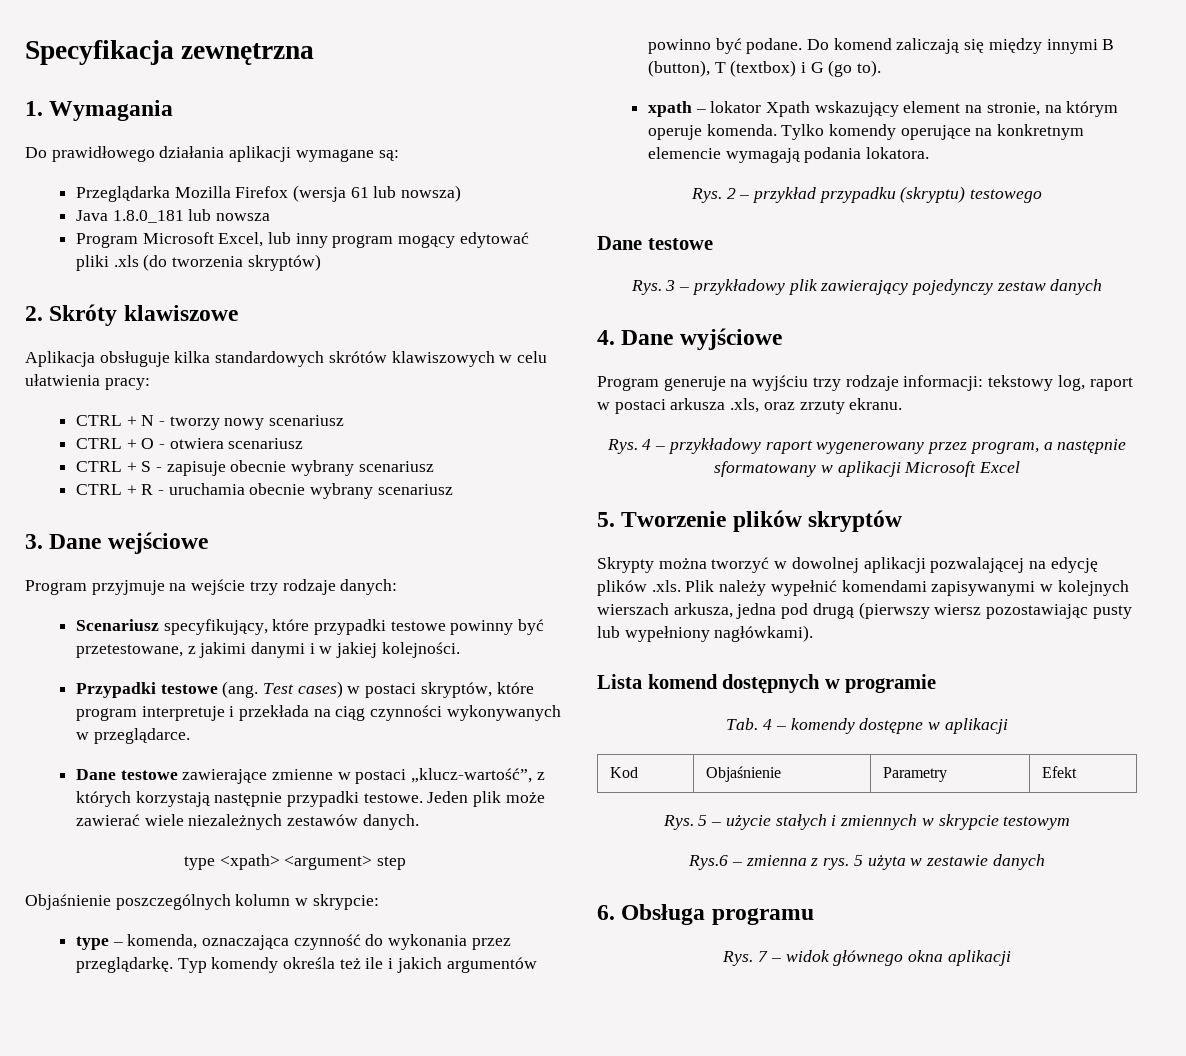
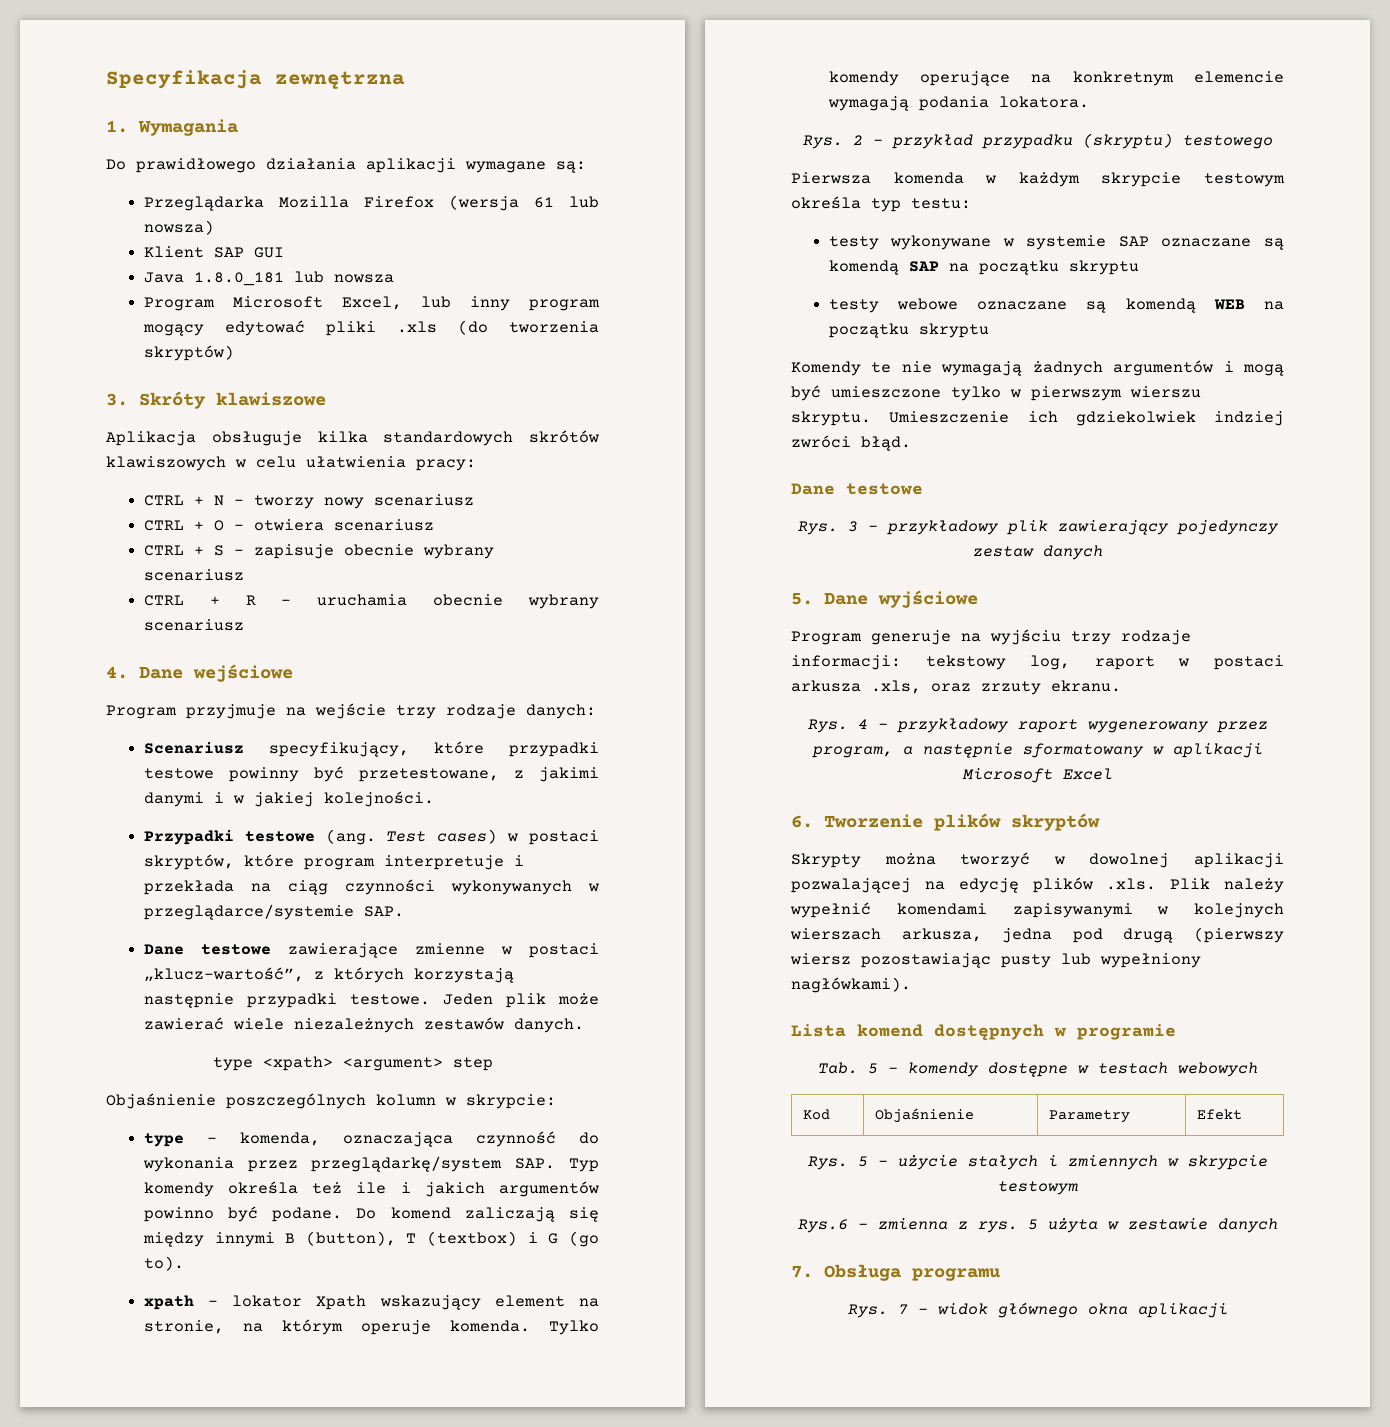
+ Klient SAP GUI
- 2. Skróty klawiszowe
+ 3. Skróty klawiszowe
- 3. Dane wejściowe
+ 4. Dane wejściowe
- Test cases) w postaci skryptów, które program interpretuje i przekłada na ciąg czynności wykonywanych w przeglądarce.
+ Test cases) w postaci skryptów, które program interpretuje i przekłada na ciąg czynności wykonywanych w przeglądarce/systemie SAP.
- type – komenda, oznaczająca czynność do wykonania przez przeglądarkę. Typ komendy określa też ile i jakich argumentów powinno być podane.
+ type – komenda, oznaczająca czynność do wykonania przez przeglądarkę/system SAP. Typ komendy określa też ile i jakich argumentów powinno być podane.
+ Pierwsza komenda w każdym skrypcie testowym określa typ testu:
+ testy wykonywane w systemie SAP oznaczane są komendą SAP na początku skryptu
+ testy webowe oznaczane są komendą WEB na początku skryptu
+ Komendy te nie wymagają żadnych argumentów i mogą być umieszczone tylko w pierwszym wierszu skryptu. Umieszczenie ich gdziekolwiek indziej zwróci błąd.
- 4. Dane wyjściowe
+ 5. Dane wyjściowe
- 5. Tworzenie plików skryptów
+ 6. Tworzenie plików skryptów
- Tab. 4 – komendy dostępne w aplikacji
+ Tab. 5 – komendy dostępne w testach webowych
- 6. Obsługa programu
+ 7. Obsługa programu

